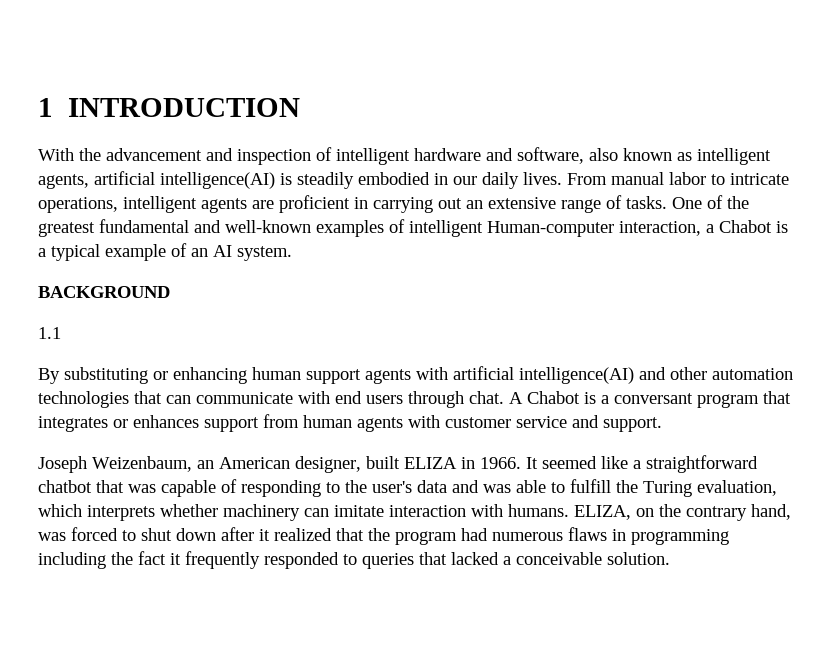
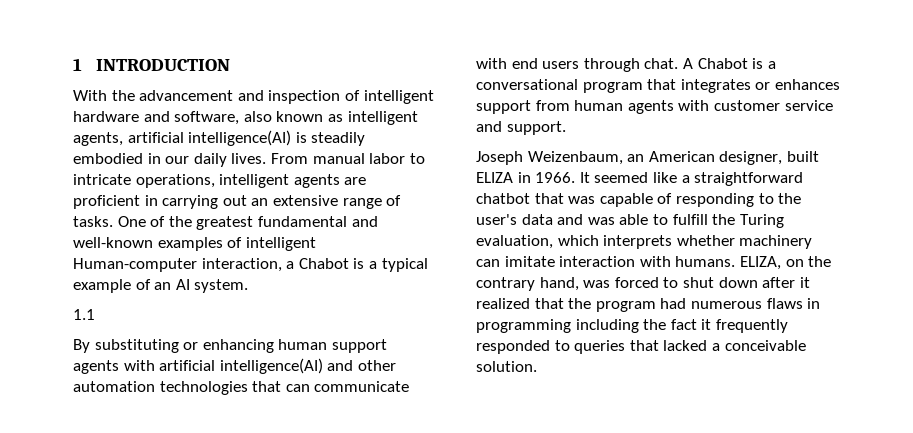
- BACKGROUND
- A Chabot is a conversant program that integrates or enhances support from human agents with customer service and support.
+ A Chabot is a conversational program that integrates or enhances support from human agents with customer service and support.

